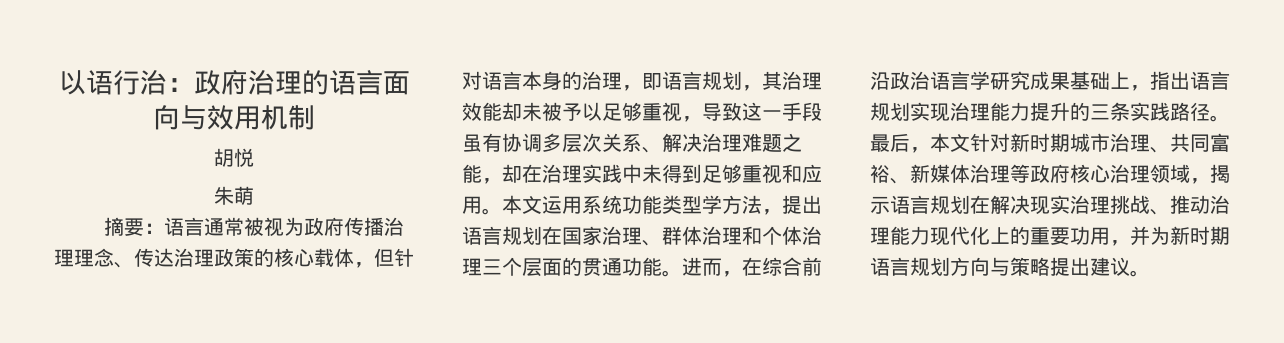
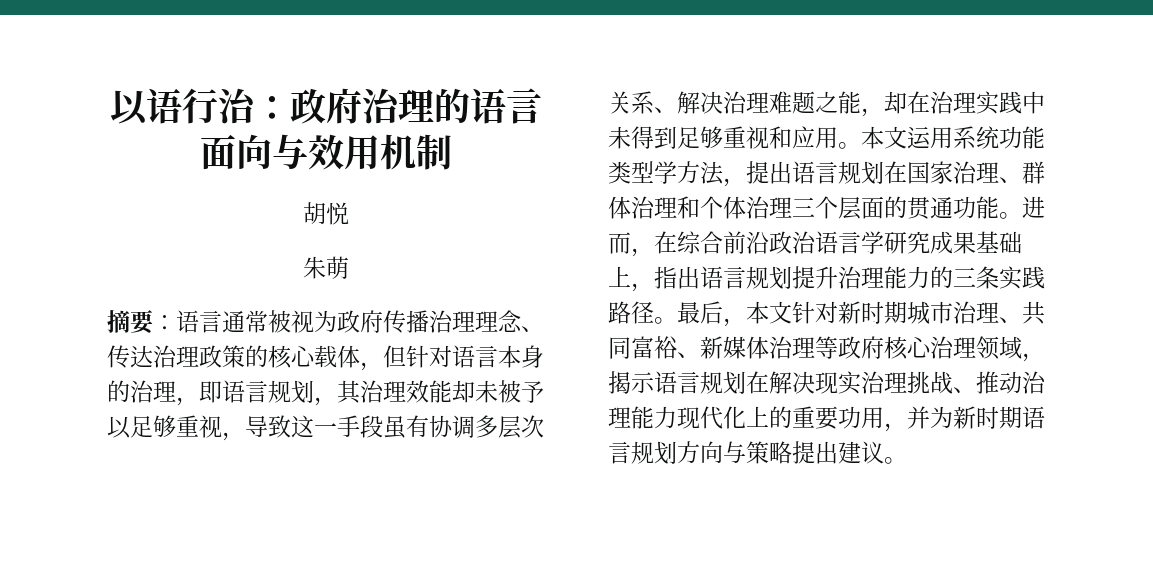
- 进而，在综合前沿政治语言学研究成果基础上，指出语言规划实现治理能力提升的三条实践路径。
+ 进而，在综合前沿政治语言学研究成果基础上，指出语言规划提升治理能力的三条实践路径。

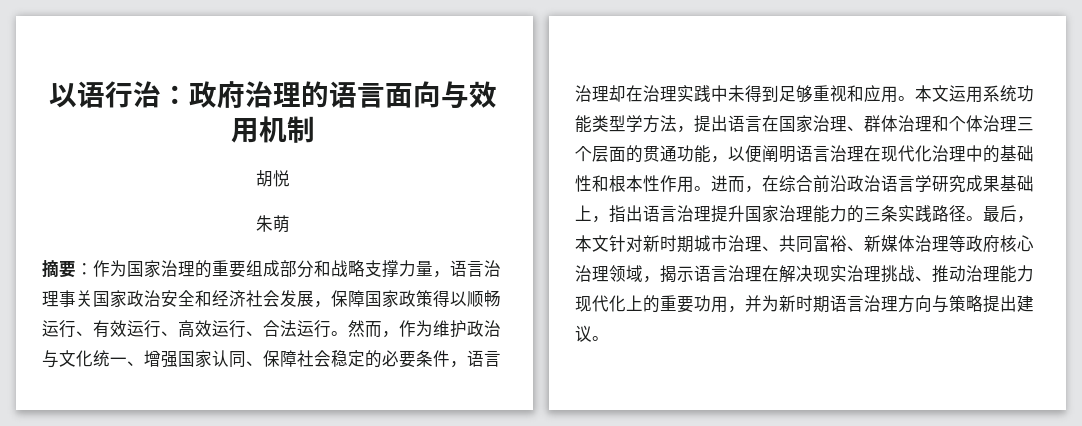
- 摘要：语言通常被视为政府传播治理理念、传达治理政策的核心载体，但针对语言本身的治理，即语言规划，其治理效能却未被予以足够重视，导致这一手段虽有协调多层次关系、解决治理难题之能，却在治理实践中未得到足够重视和应用。
+ 摘要：作为国家治理的重要组成部分和战略支撑力量，语言治理事关国家政治安全和经济社会发展，保障国家政策得以顺畅运行、有效运行、高效运行、合法运行。然而，作为维护政治与文化统一、增强国家认同、保障社会稳定的必要条件，语言治理却在治理实践中未得到足够重视和应用。
- 本文运用系统功能类型学方法，提出语言规划在国家治理、群体治理和个体治理三个层面的贯通功能。
+ 本文运用系统功能类型学方法，提出语言在国家治理、群体治理和个体治理三个层面的贯通功能，以便阐明语言治理在现代化治理中的基础性和根本性作用。
- 进而，在综合前沿政治语言学研究成果基础上，指出语言规划提升治理能力的三条实践路径。
+ 进而，在综合前沿政治语言学研究成果基础上，指出语言治理提升国家治理能力的三条实践路径。
- 最后，本文针对新时期城市治理、共同富裕、新媒体治理等政府核心治理领域，揭示语言规划在解决现实治理挑战、推动治理能力现代化上的重要功用，并为新时期语言规划方向与策略提出建议。
+ 最后，本文针对新时期城市治理、共同富裕、新媒体治理等政府核心治理领域，揭示语言治理在解决现实治理挑战、推动治理能力现代化上的重要功用，并为新时期语言治理方向与策略提出建议。

